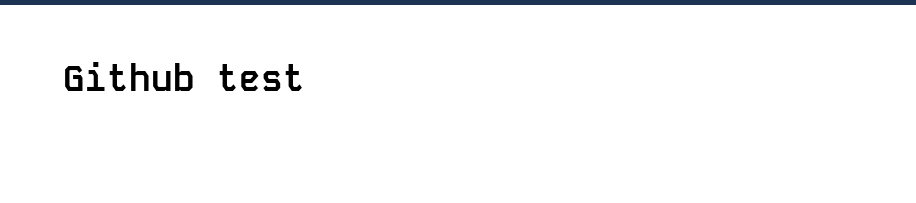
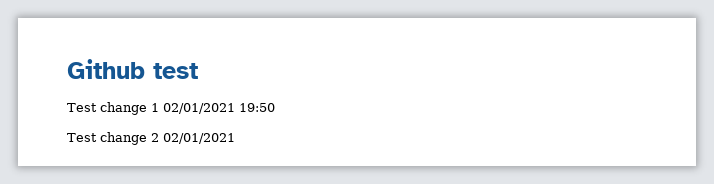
+ Test change 1 02/01/2021 19:50
+ Test change 2 02/01/2021

